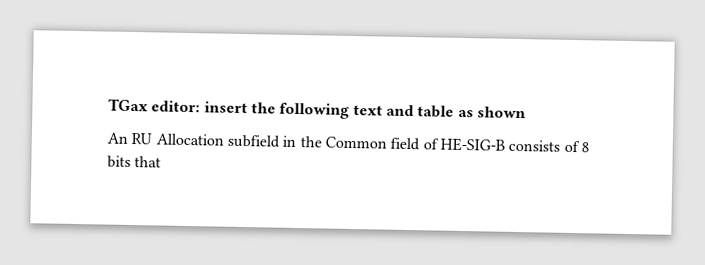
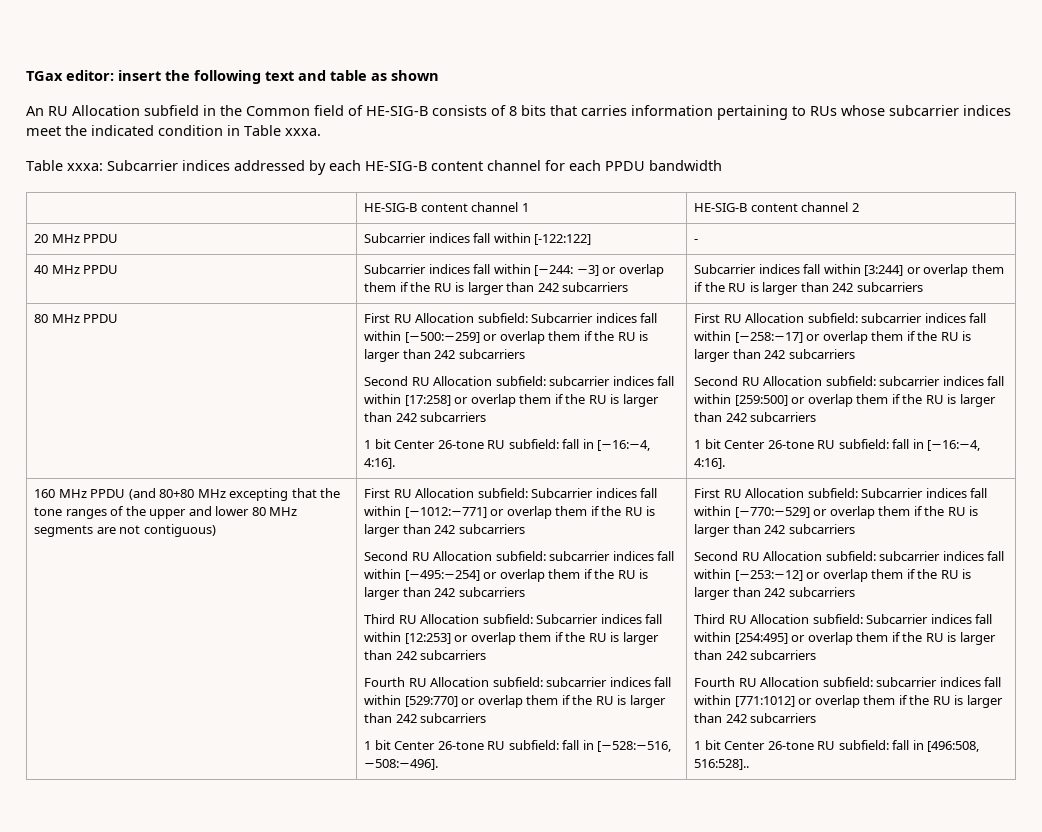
- An RU Allocation subfield in the Common field of HE-SIG-B consists of 8 bits that
+ An RU Allocation subfield in the Common field of HE-SIG-B consists of 8 bits that carries information pertaining to RUs whose subcarrier indices meet the indicated condition in Table xxxa.
+ Table xxxa: Subcarrier indices addressed by each HE-SIG-B content channel for each PPDU bandwidth
+ | HE-SIG-B content channel 1 | HE-SIG-B content channel 2
+ 20 MHz PPDU | Subcarrier indices fall within [-122:122] | -
+ 40 MHz PPDU | Subcarrier indices fall within [−244: −3] or overlap them if the RU is larger than 242 subcarriers | Subcarrier indices fall within [3:244] or overlap them if the RU is larger than 242 subcarriers
+ 80 MHz PPDU | First RU Allocation subfield: Subcarrier indices fall within [−500:−259] or overlap them if the RU is larger than 242 subcarriers
+ Second RU Allocation subfield: subcarrier indices fall within [17:258] or overlap them if the RU is larger than 242 subcarriers
+ 1 bit Center 26-tone RU subfield: fall in [−16:−4, 4:16]. | First RU Allocation subfield: subcarrier indices fall within [−258:−17] or overlap them if the RU is larger than 242 subcarriers
+ Second RU Allocation subfield: subcarrier indices fall within [259:500] or overlap them if the RU is larger than 242 subcarriers
+ 1 bit Center 26-tone RU subfield: fall in [−16:−4, 4:16].
+ 160 MHz PPDU (and 80+80 MHz excepting that the tone ranges of the upper and lower 80 MHz segments are not contiguous) | First RU Allocation subfield: Subcarrier indices fall within [−1012:−771] or overlap them if the RU is larger than 242 subcarriers
+ Second RU Allocation subfield: subcarrier indices fall within [−495:−254] or overlap them if the RU is larger than 242 subcarriers
+ Third RU Allocation subfield: Subcarrier indices fall within [12:253] or overlap them if the RU is larger than 242 subcarriers
+ Fourth RU Allocation subfield: subcarrier indices fall within [529:770] or overlap them if the RU is larger than 242 subcarriers
+ 1 bit Center 26-tone RU subfield: fall in [−528:−516, −508:−496]. | First RU Allocation subfield: Subcarrier indices fall within [−770:−529] or overlap them if the RU is larger than 242 subcarriers
+ Second RU Allocation subfield: subcarrier indices fall within [−253:−12] or overlap them if the RU is larger than 242 subcarriers
+ Third RU Allocation subfield: Subcarrier indices fall within [254:495] or overlap them if the RU is larger than 242 subcarriers
+ Fourth RU Allocation subfield: subcarrier indices fall within [771:1012] or overlap them if the RU is larger than 242 subcarriers
+ 1 bit Center 26-tone RU subfield: fall in [496:508, 516:528]..

